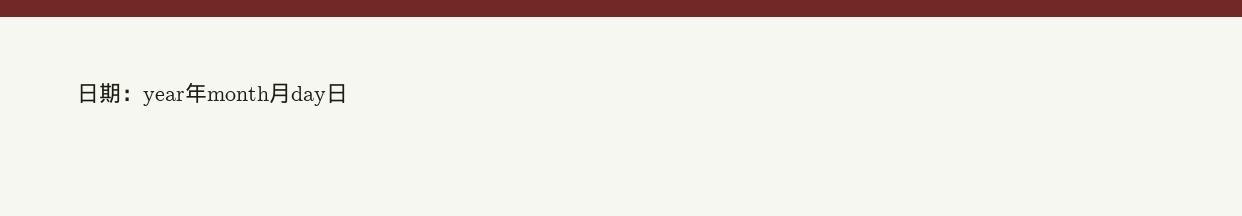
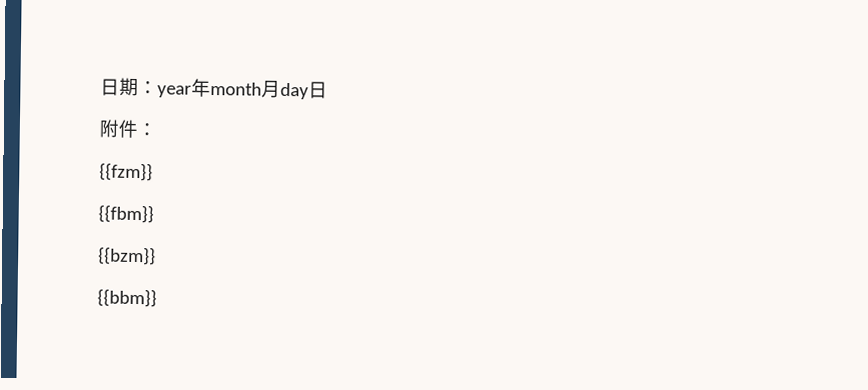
+ 附件：
+ {{fzm}}
+ {{fbm}}
+ {{bzm}}
+ {{bbm}}

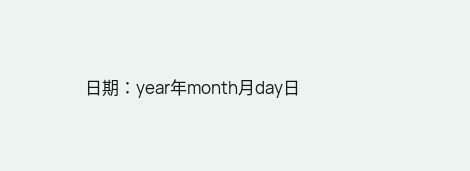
- 附件：
- {{fzm}}
- {{fbm}}
- {{bzm}}
- {{bbm}}

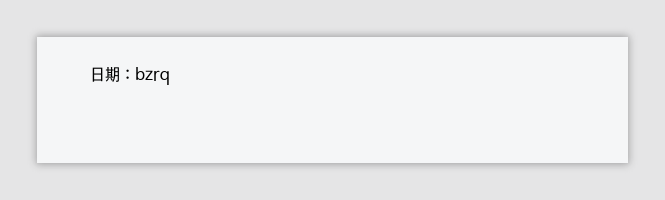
- 日期：year年month月day日
+ 日期：bzrq

